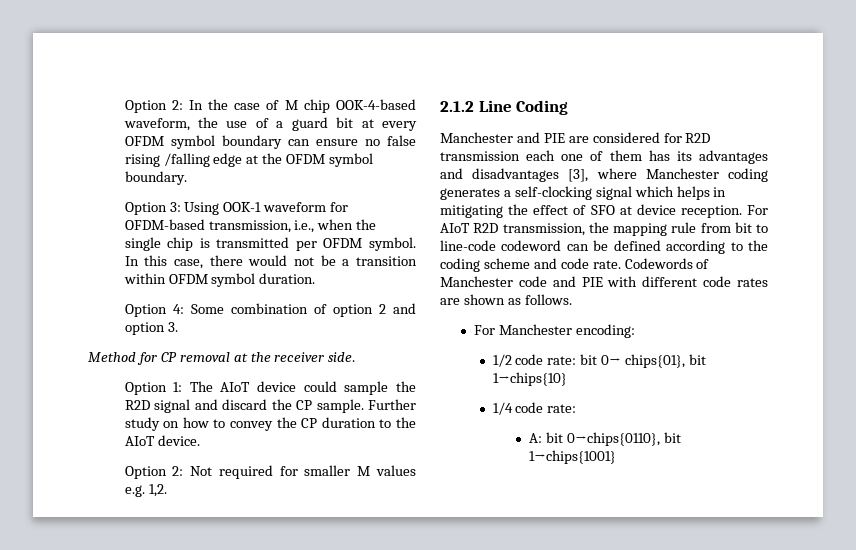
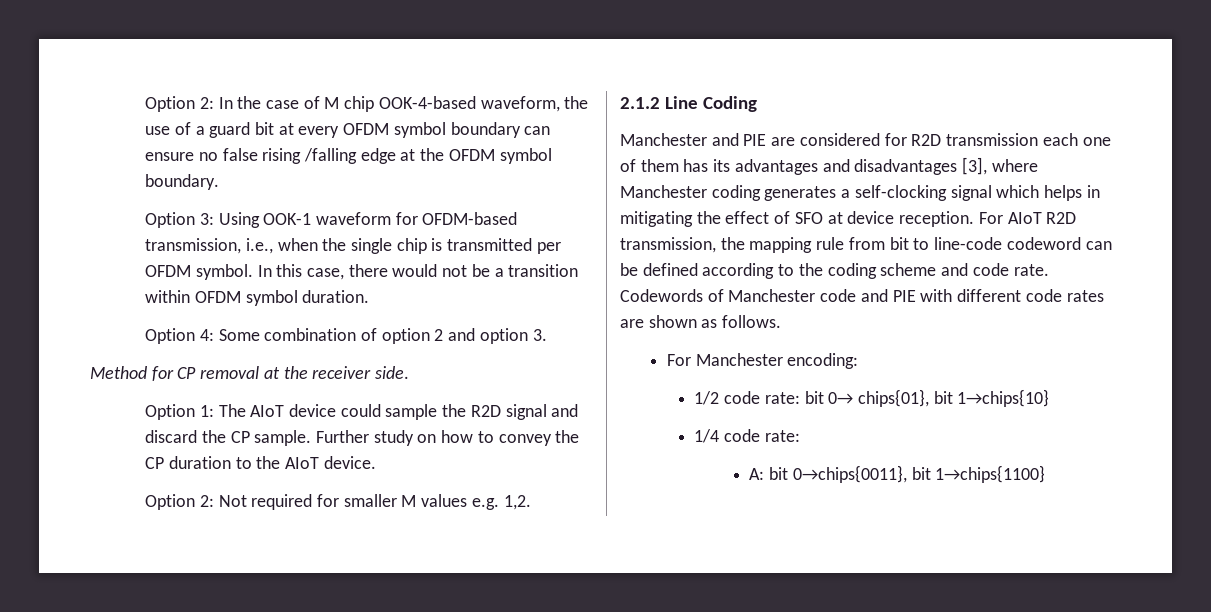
- A: bit 0→chips{0110}, bit 1→chips{1001}
+ A: bit 0→chips{0011}, bit 1→chips{1100}

